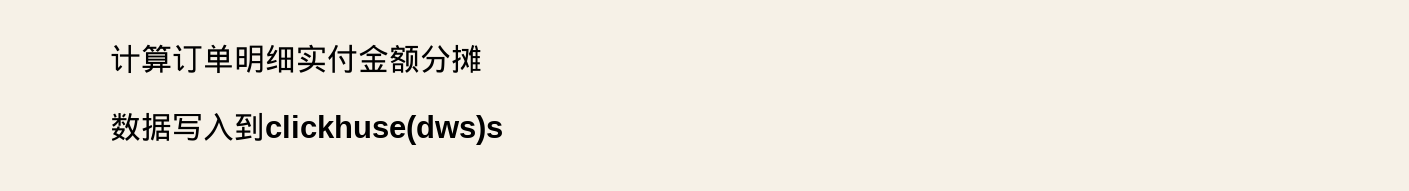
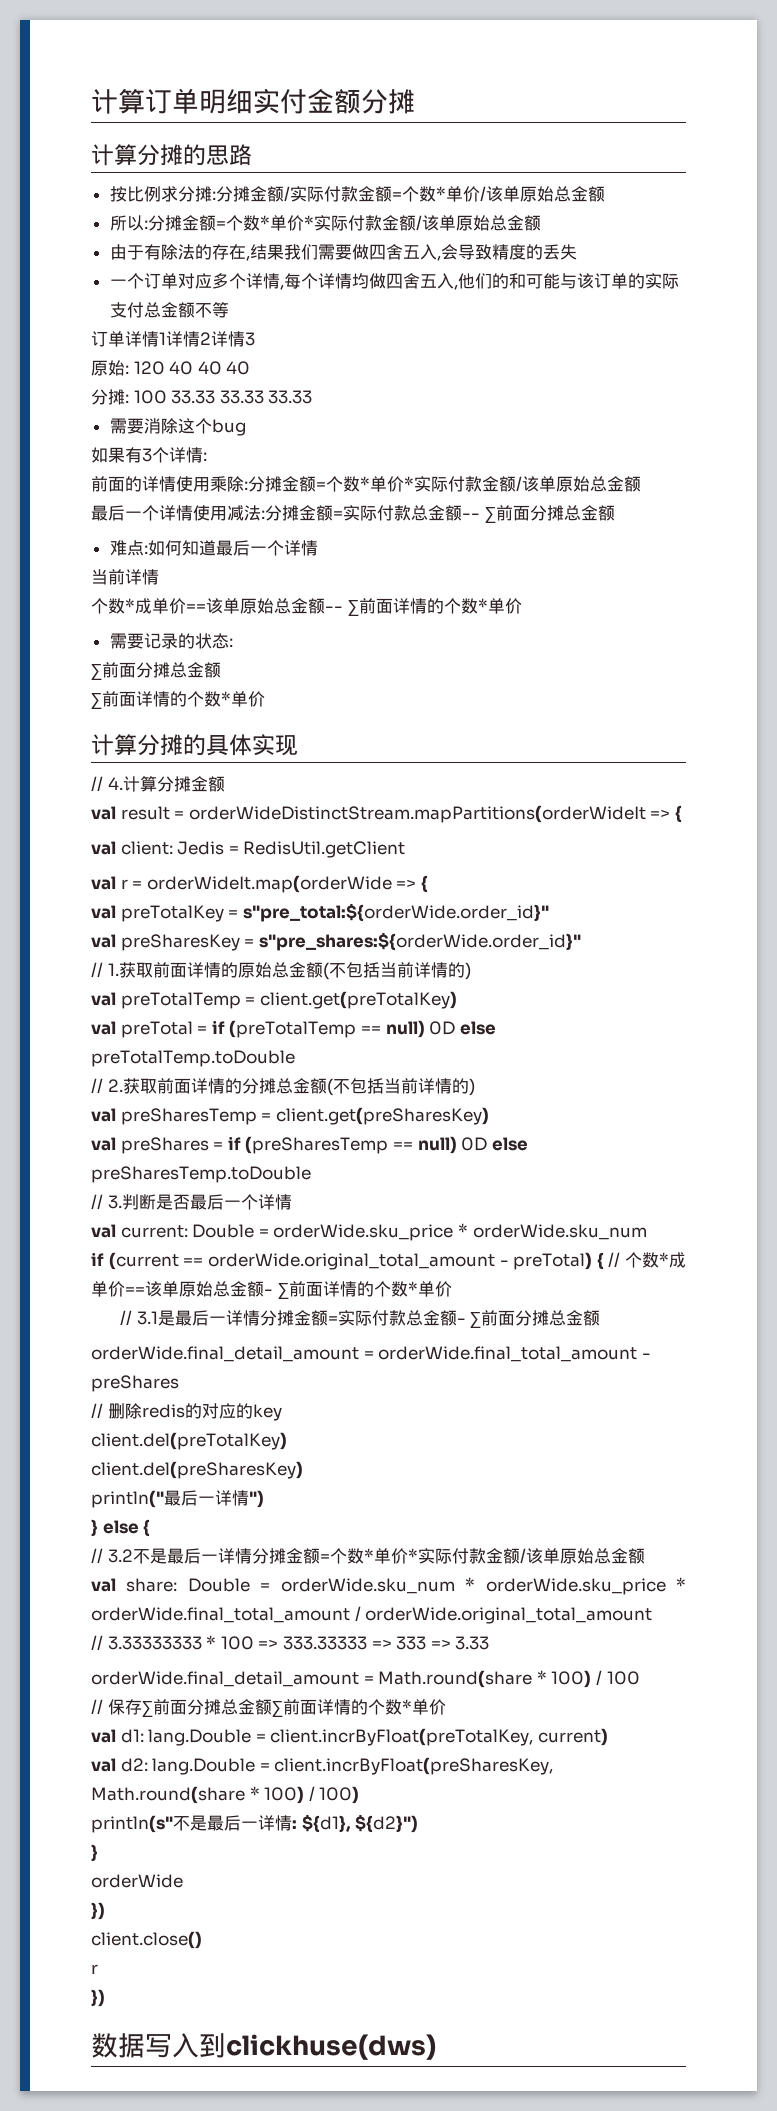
+ 计算分摊的思路
+ 按比例求分摊:分摊金额/实际付款金额=个数*单价/该单原始总金额
+ 所以:分摊金额=个数*单价*实际付款金额/该单原始总金额
+ 由于有除法的存在,结果我们需要做四舍五入,会导致精度的丢失
+ 一个订单对应多个详情,每个详情均做四舍五入,他们的和可能与该订单的实际支付总金额不等
+ 订单详情1详情2详情3
+ 原始: 120 40 40 40
+ 分摊: 100 33.33 33.33 33.33
+ 需要消除这个bug
+ 如果有3个详情:
+ 前面的详情使用乘除:分摊金额=个数*单价*实际付款金额/该单原始总金额
+ 最后一个详情使用减法:分摊金额=实际付款总金额-- ∑前面分摊总金额
+ 难点:如何知道最后一个详情
+ 当前详情
+ 个数*成单价==该单原始总金额-- ∑前面详情的个数*单价
+ 需要记录的状态:
+ ∑前面分摊总金额
+ ∑前面详情的个数*单价
+ 计算分摊的具体实现
+ // 4.计算分摊金额
+ val result = orderWideDistinctStream.mapPartitions(orderWideIt => {
+ val client: Jedis = RedisUtil.getClient
+ val r = orderWideIt.map(orderWide => {
+ val preTotalKey = s"pre_total:${orderWide.order_id}"
+ val preSharesKey = s"pre_shares:${orderWide.order_id}"
+ // 1.获取前面详情的原始总金额(不包括当前详情的)
+ val preTotalTemp = client.get(preTotalKey)
+ val preTotal = if (preTotalTemp == null) 0D else preTotalTemp.toDouble
+ // 2.获取前面详情的分摊总金额(不包括当前详情的)
+ val preSharesTemp = client.get(preSharesKey)
+ val preShares = if (preSharesTemp == null) 0D else preSharesTemp.toDouble
+ // 3.判断是否最后一个详情
+ val current: Double = orderWide.sku_price * orderWide.sku_num
+ if (current == orderWide.original_total_amount - preTotal) { // 个数*成单价==该单原始总金额- ∑前面详情的个数*单价
+ // 3.1是最后一详情分摊金额=实际付款总金额- ∑前面分摊总金额
+ orderWide.final_detail_amount = orderWide.final_total_amount - preShares
+ // 删除redis的对应的key
+ client.del(preTotalKey)
+ client.del(preSharesKey)
+ println("最后一详情")
+ } else {
+ // 3.2不是最后一详情分摊金额=个数*单价*实际付款金额/该单原始总金额
+ val share: Double = orderWide.sku_num * orderWide.sku_price * orderWide.final_total_amount / orderWide.original_total_amount
+ // 3.33333333 * 100 => 333.33333 => 333 => 3.33
+ orderWide.final_detail_amount = Math.round(share * 100) / 100
+ // 保存∑前面分摊总金额∑前面详情的个数*单价
+ val d1: lang.Double = client.incrByFloat(preTotalKey, current)
+ val d2: lang.Double = client.incrByFloat(preSharesKey, Math.round(share * 100) / 100)
+ println(s"不是最后一详情: ${d1}, ${d2}")
+ }
+ orderWide
+ })
+ client.close()
+ r
+ })
- 数据写入到clickhuse(dws)s
+ 数据写入到clickhuse(dws)

